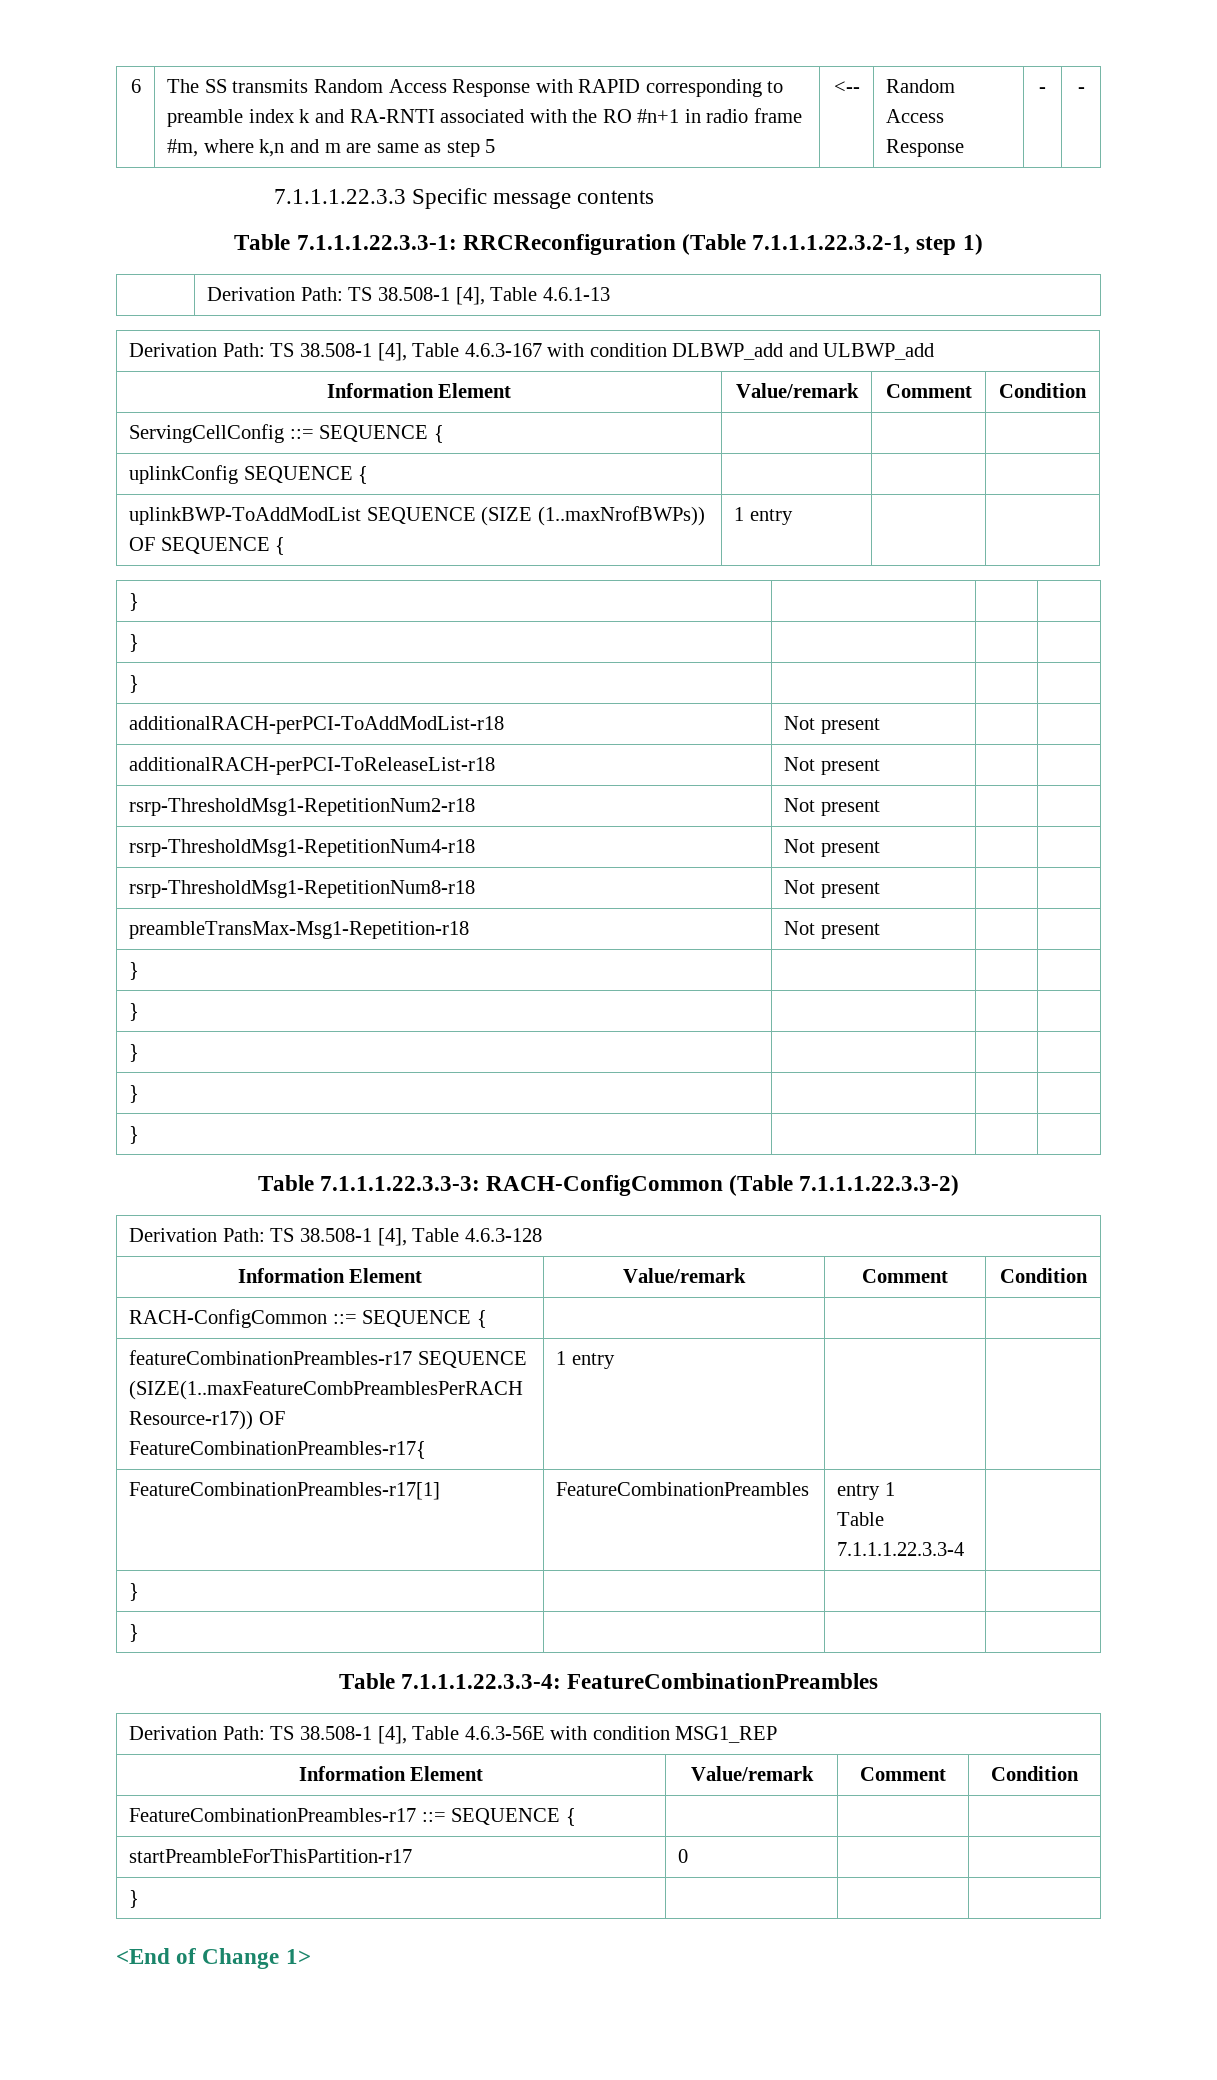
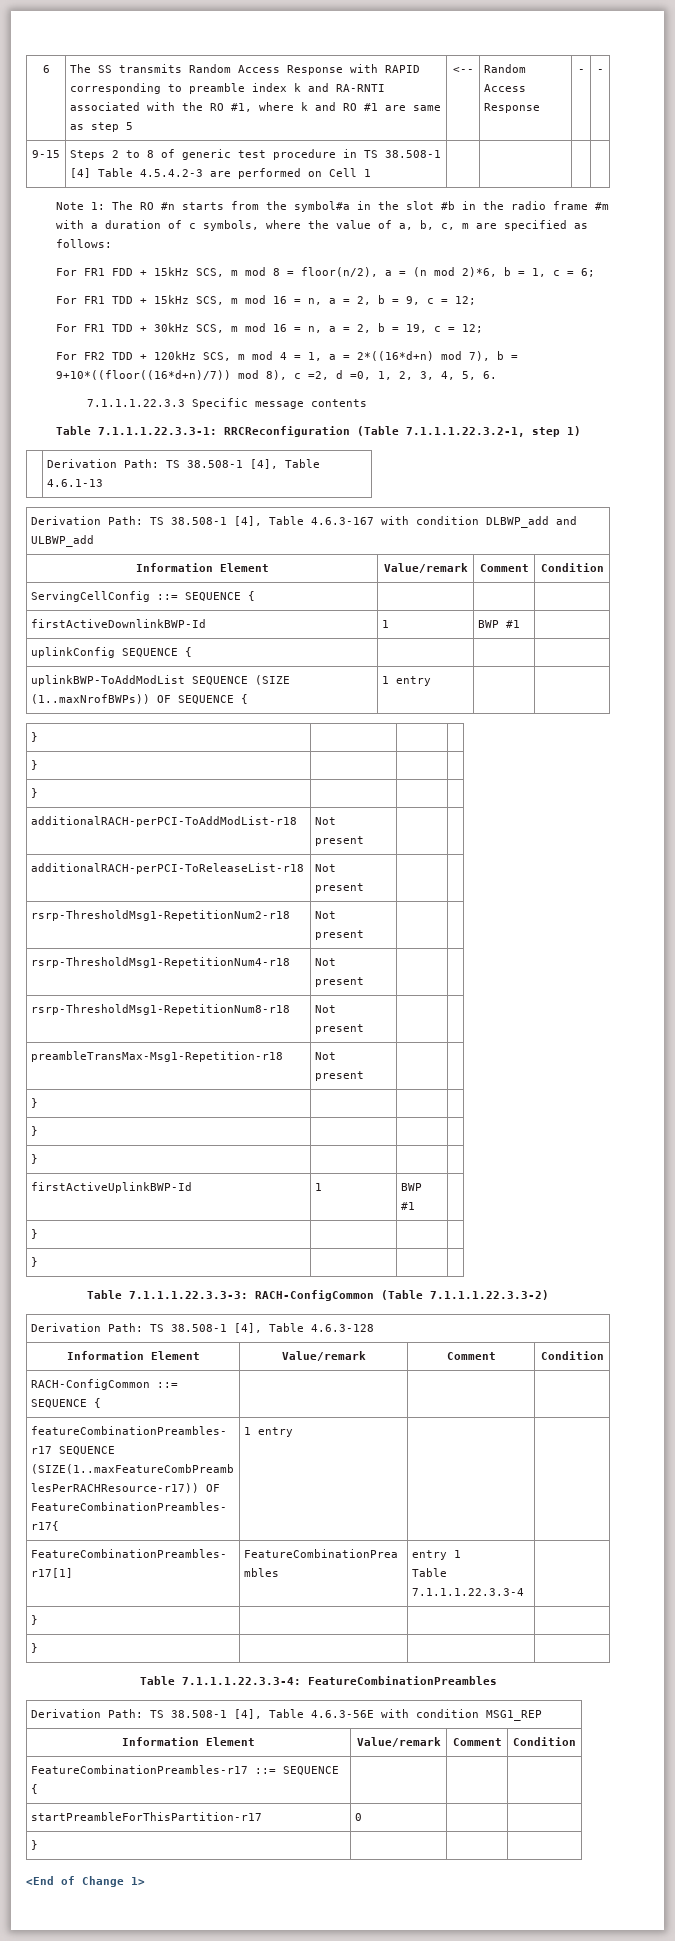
- 6 | The SS transmits Random Access Response with RAPID corresponding to preamble index k and RA-RNTI associated with the RO #n+1 in radio frame #m, where k,n and m are same as step 5 | <-- | Random Access Response | - | -
+ 6 | The SS transmits Random Access Response with RAPID corresponding to preamble index k and RA-RNTI associated with the RO #1, where k and RO #1 are same as step 5 | <-- | Random Access Response | - | -
+ 9-15 | Steps 2 to 8 of generic test procedure in TS 38.508-1 [4] Table 4.5.4.2-3 are performed on Cell 1 | | | |
+ Note 1: The RO #n starts from the symbol#a in the slot #b in the radio frame #m with a duration of c symbols, where the value of a, b, c, m are specified as follows:
+ For FR1 FDD + 15kHz SCS, m mod 8 = floor(n/2), a = (n mod 2)*6, b = 1, c = 6;
+ For FR1 TDD + 15kHz SCS, m mod 16 = n, a = 2, b = 9, c = 12;
+ For FR1 TDD + 30kHz SCS, m mod 16 = n, a = 2, b = 19, c = 12;
+ For FR2 TDD + 120kHz SCS, m mod 4 = 1, a = 2*((16*d+n) mod 7), b = 9+10*((floor((16*d+n)/7)) mod 8), c =2, d =0, 1, 2, 3, 4, 5, 6.
+ firstActiveDownlinkBWP-Id | 1 | BWP #1 |
+ firstActiveUplinkBWP-Id | 1 | BWP #1 |

